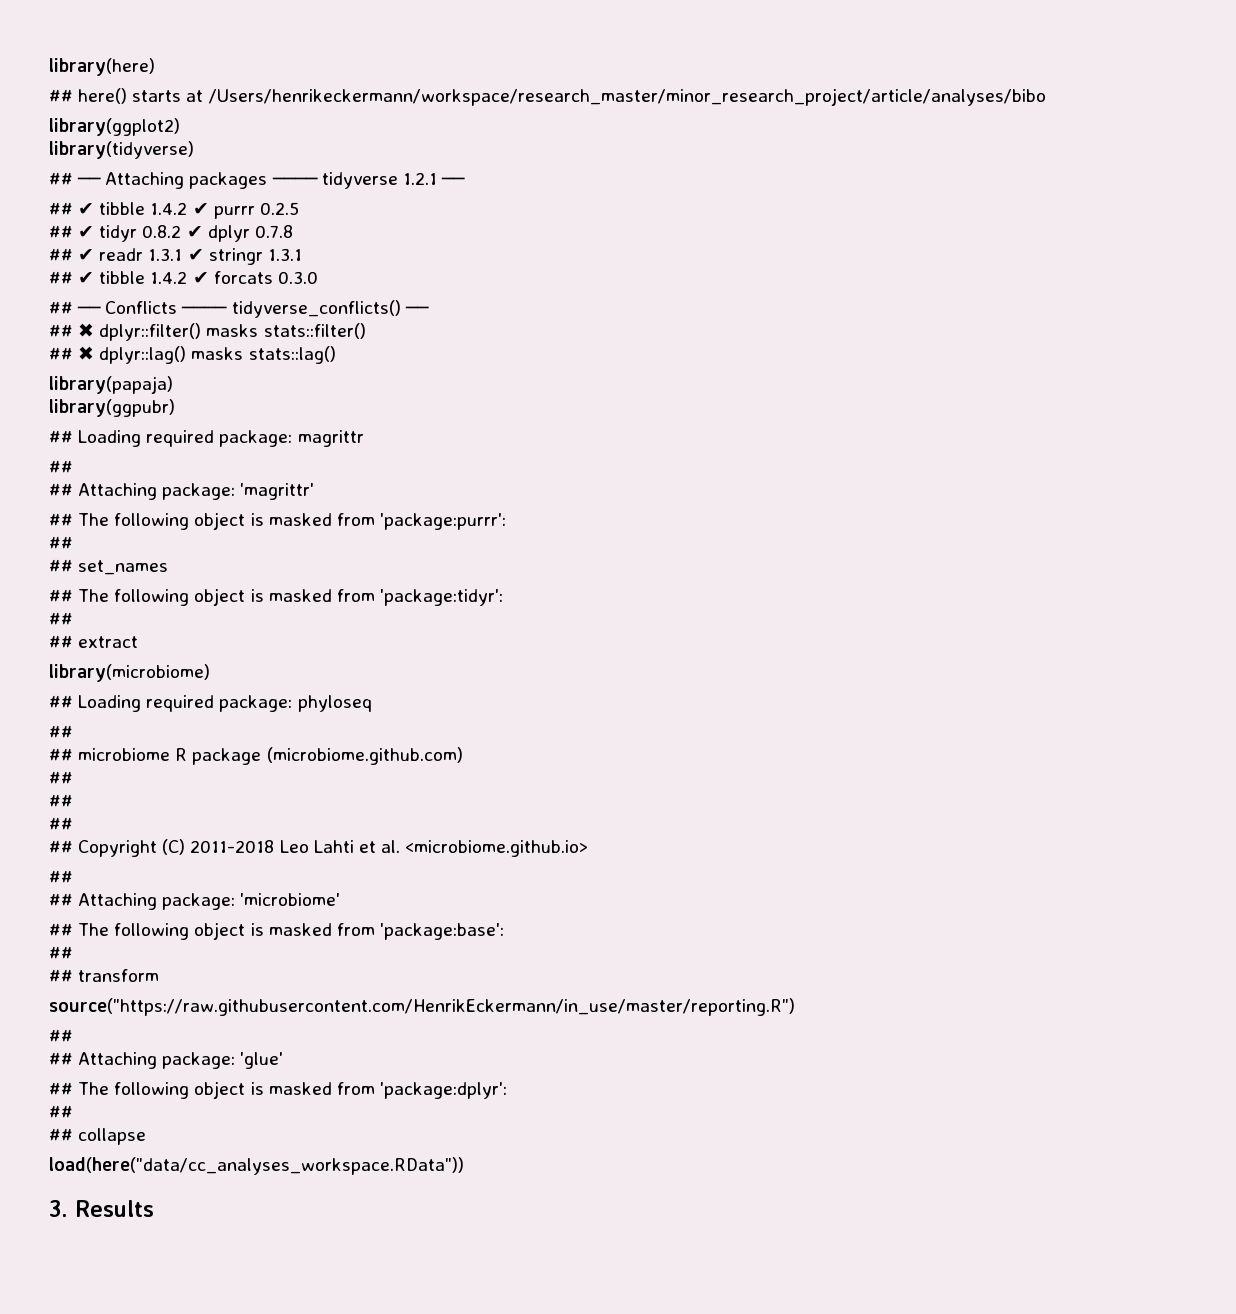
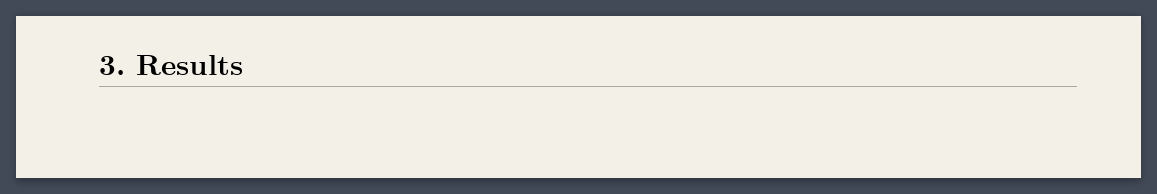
- library(here)
- ## here() starts at /Users/henrikeckermann/workspace/research_master/minor_research_project/article/analyses/bibo
- library(ggplot2)
- library(tidyverse)
- ## ── Attaching packages ──── tidyverse 1.2.1 ──
- ## ✔ tibble 1.4.2 ✔ purrr 0.2.5
- ## ✔ tidyr 0.8.2 ✔ dplyr 0.7.8
- ## ✔ readr 1.3.1 ✔ stringr 1.3.1
- ## ✔ tibble 1.4.2 ✔ forcats 0.3.0
- ## ── Conflicts ──── tidyverse_conflicts() ──
- ## ✖ dplyr::filter() masks stats::filter()
- ## ✖ dplyr::lag() masks stats::lag()
- library(papaja)
- library(ggpubr)
- ## Loading required package: magrittr
- ##
- ## Attaching package: 'magrittr'
- ## The following object is masked from 'package:purrr':
- ##
- ## set_names
- ## The following object is masked from 'package:tidyr':
- ##
- ## extract
- library(microbiome)
- ## Loading required package: phyloseq
- ##
- ## microbiome R package (microbiome.github.com)
- ##
- ##
- ##
- ## Copyright (C) 2011-2018 Leo Lahti et al. <microbiome.github.io>
- ##
- ## Attaching package: 'microbiome'
- ## The following object is masked from 'package:base':
- ##
- ## transform
- source("https://raw.githubusercontent.com/HenrikEckermann/in_use/master/reporting.R")
- ##
- ## Attaching package: 'glue'
- ## The following object is masked from 'package:dplyr':
- ##
- ## collapse
- load(here("data/cc_analyses_workspace.RData"))

